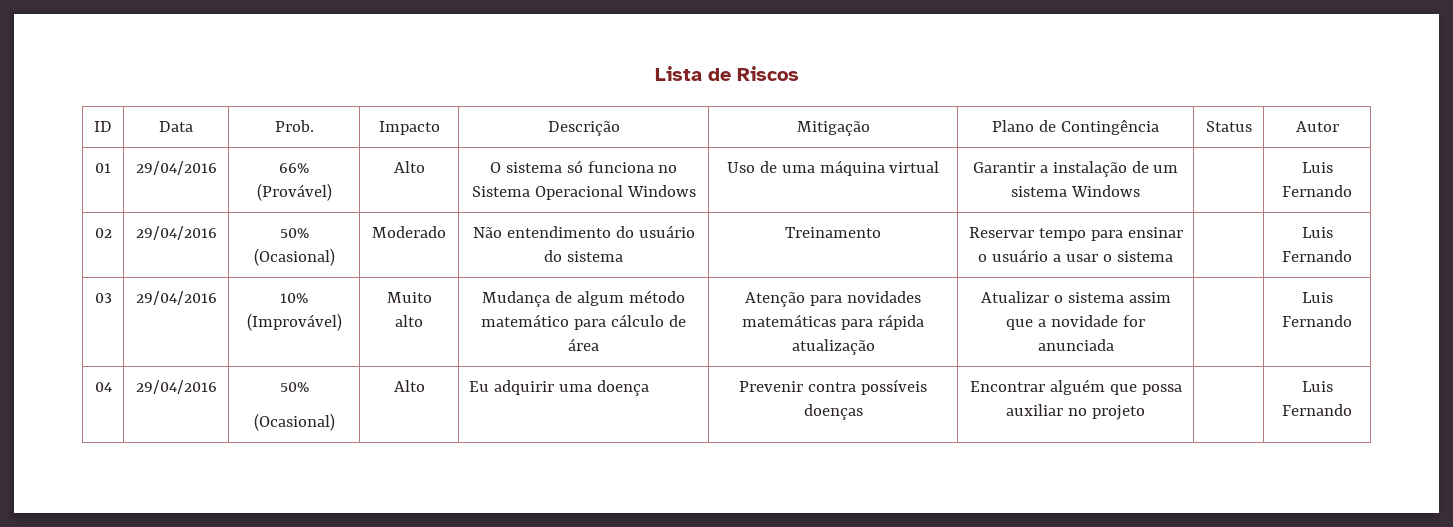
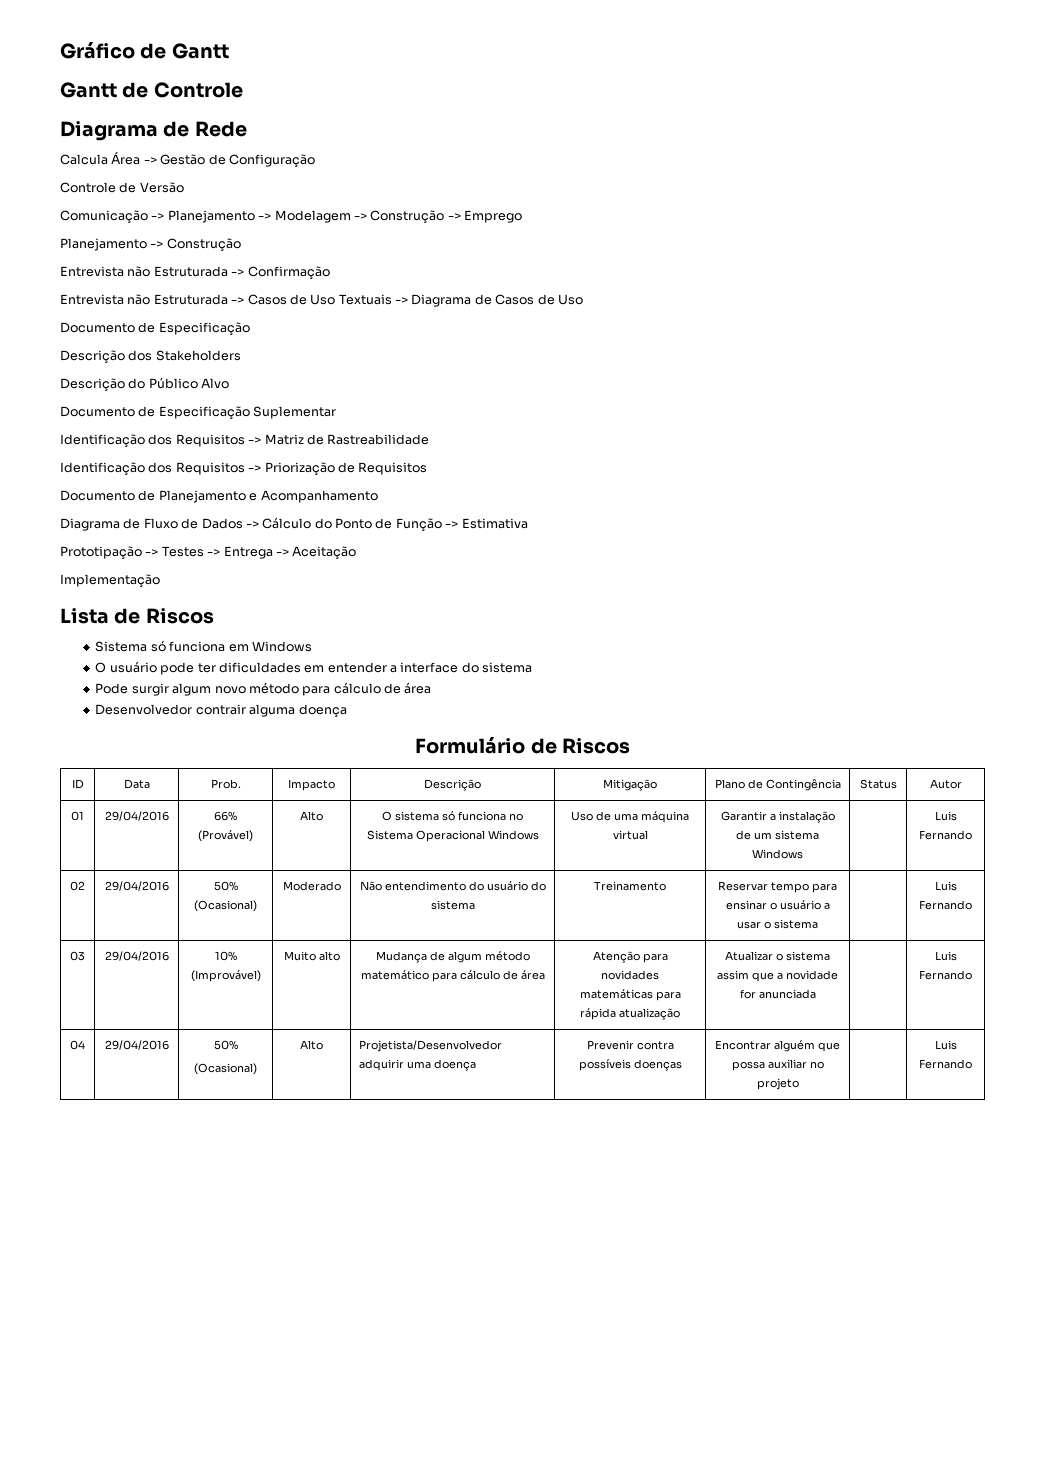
+ Gráfico de Gantt
+ Gantt de Controle
+ Diagrama de Rede
+ Calcula Área -> Gestão de Configuração
+ Controle de Versão
+ Comunicação -> Planejamento -> Modelagem -> Construção -> Emprego
+ Planejamento -> Construção
+ Entrevista não Estruturada -> Confirmação
+ Entrevista não Estruturada -> Casos de Uso Textuais -> Diagrama de Casos de Uso
+ Documento de Especificação
+ Descrição dos Stakeholders
+ Descrição do Público Alvo
+ Documento de Especificação Suplementar
+ Identificação dos Requisitos -> Matriz de Rastreabilidade
+ Identificação dos Requisitos -> Priorização de Requisitos
+ Documento de Planejamento e Acompanhamento
+ Diagrama de Fluxo de Dados -> Cálculo do Ponto de Função -> Estimativa
+ Prototipação -> Testes -> Entrega -> Aceitação
+ Implementação
  Lista de Riscos
+ Sistema só funciona em Windows
+ O usuário pode ter dificuldades em entender a interface do sistema
+ Pode surgir algum novo método para cálculo de área
+ Desenvolvedor contrair alguma doença
+ Formulário de Riscos
  04 | 29/04/2016 | 50%
- (Ocasional) | Alto | Eu adquirir uma doença | Prevenir contra possíveis doenças | Encontrar alguém que possa auxiliar no projeto | | Luis Fernando
+ (Ocasional) | Alto | Projetista/Desenvolvedor adquirir uma doença | Prevenir contra possíveis doenças | Encontrar alguém que possa auxiliar no projeto | | Luis Fernando

